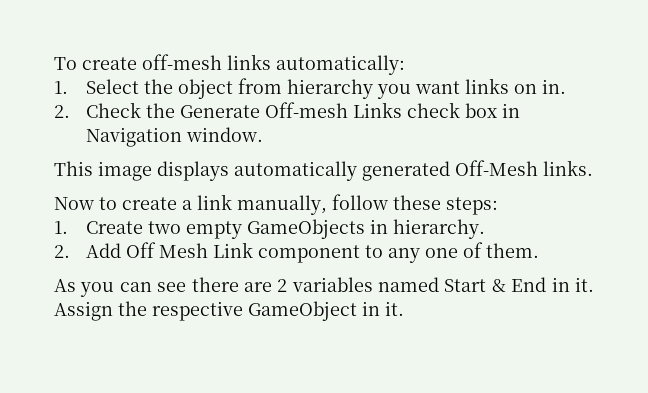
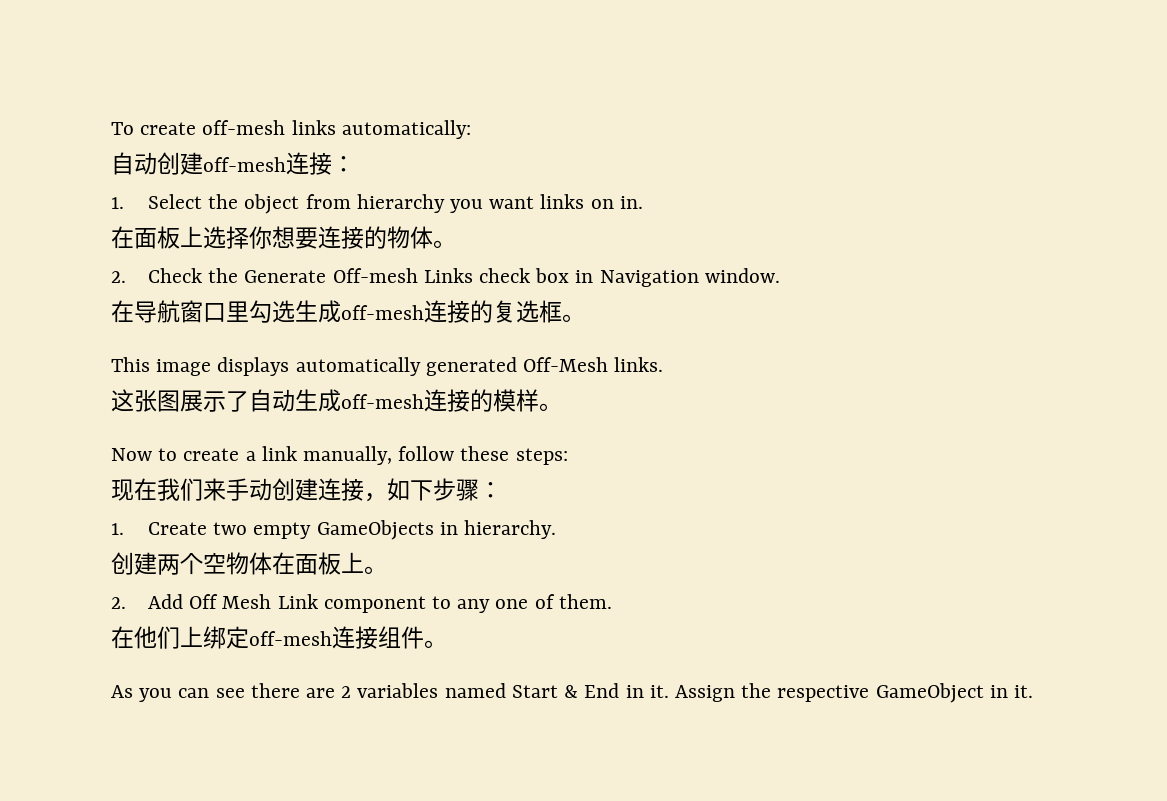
+ 自动创建off-mesh连接：
+ 在面板上选择你想要连接的物体。
+ 在导航窗口里勾选生成off-mesh连接的复选框。
+ 这张图展示了自动生成off-mesh连接的模样。
+ 现在我们来手动创建连接，如下步骤：
+ 创建两个空物体在面板上。
+ 在他们上绑定off-mesh连接组件。

